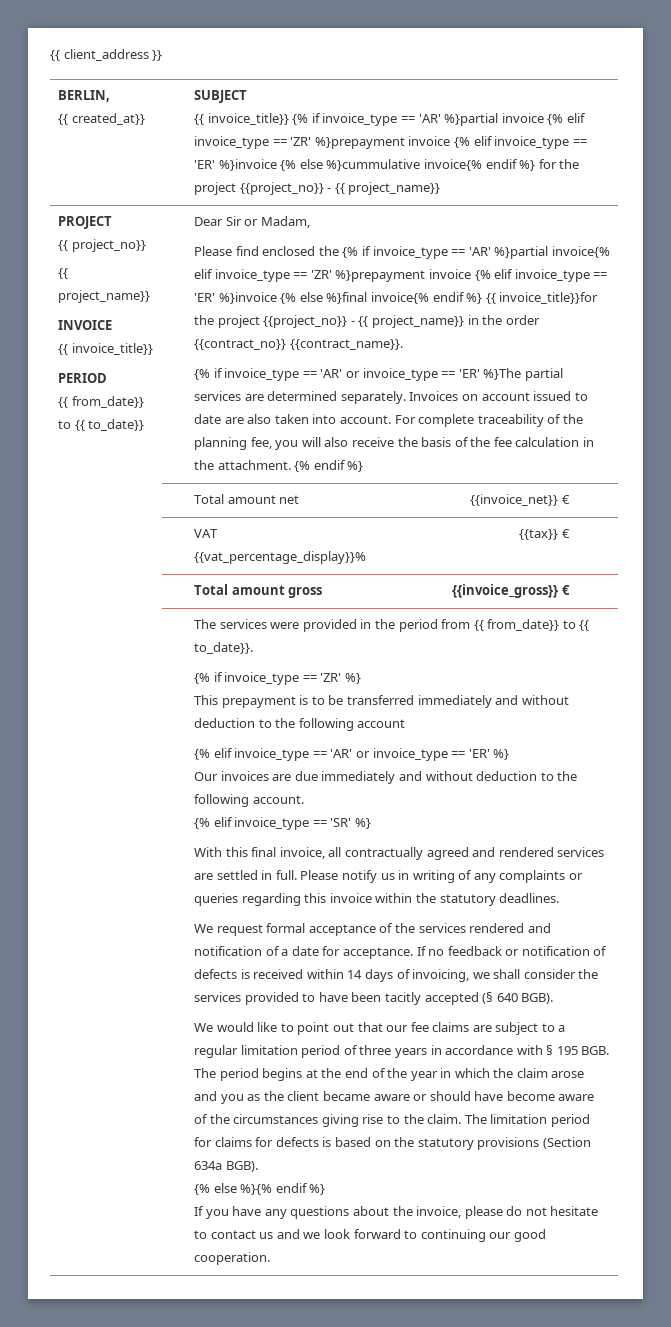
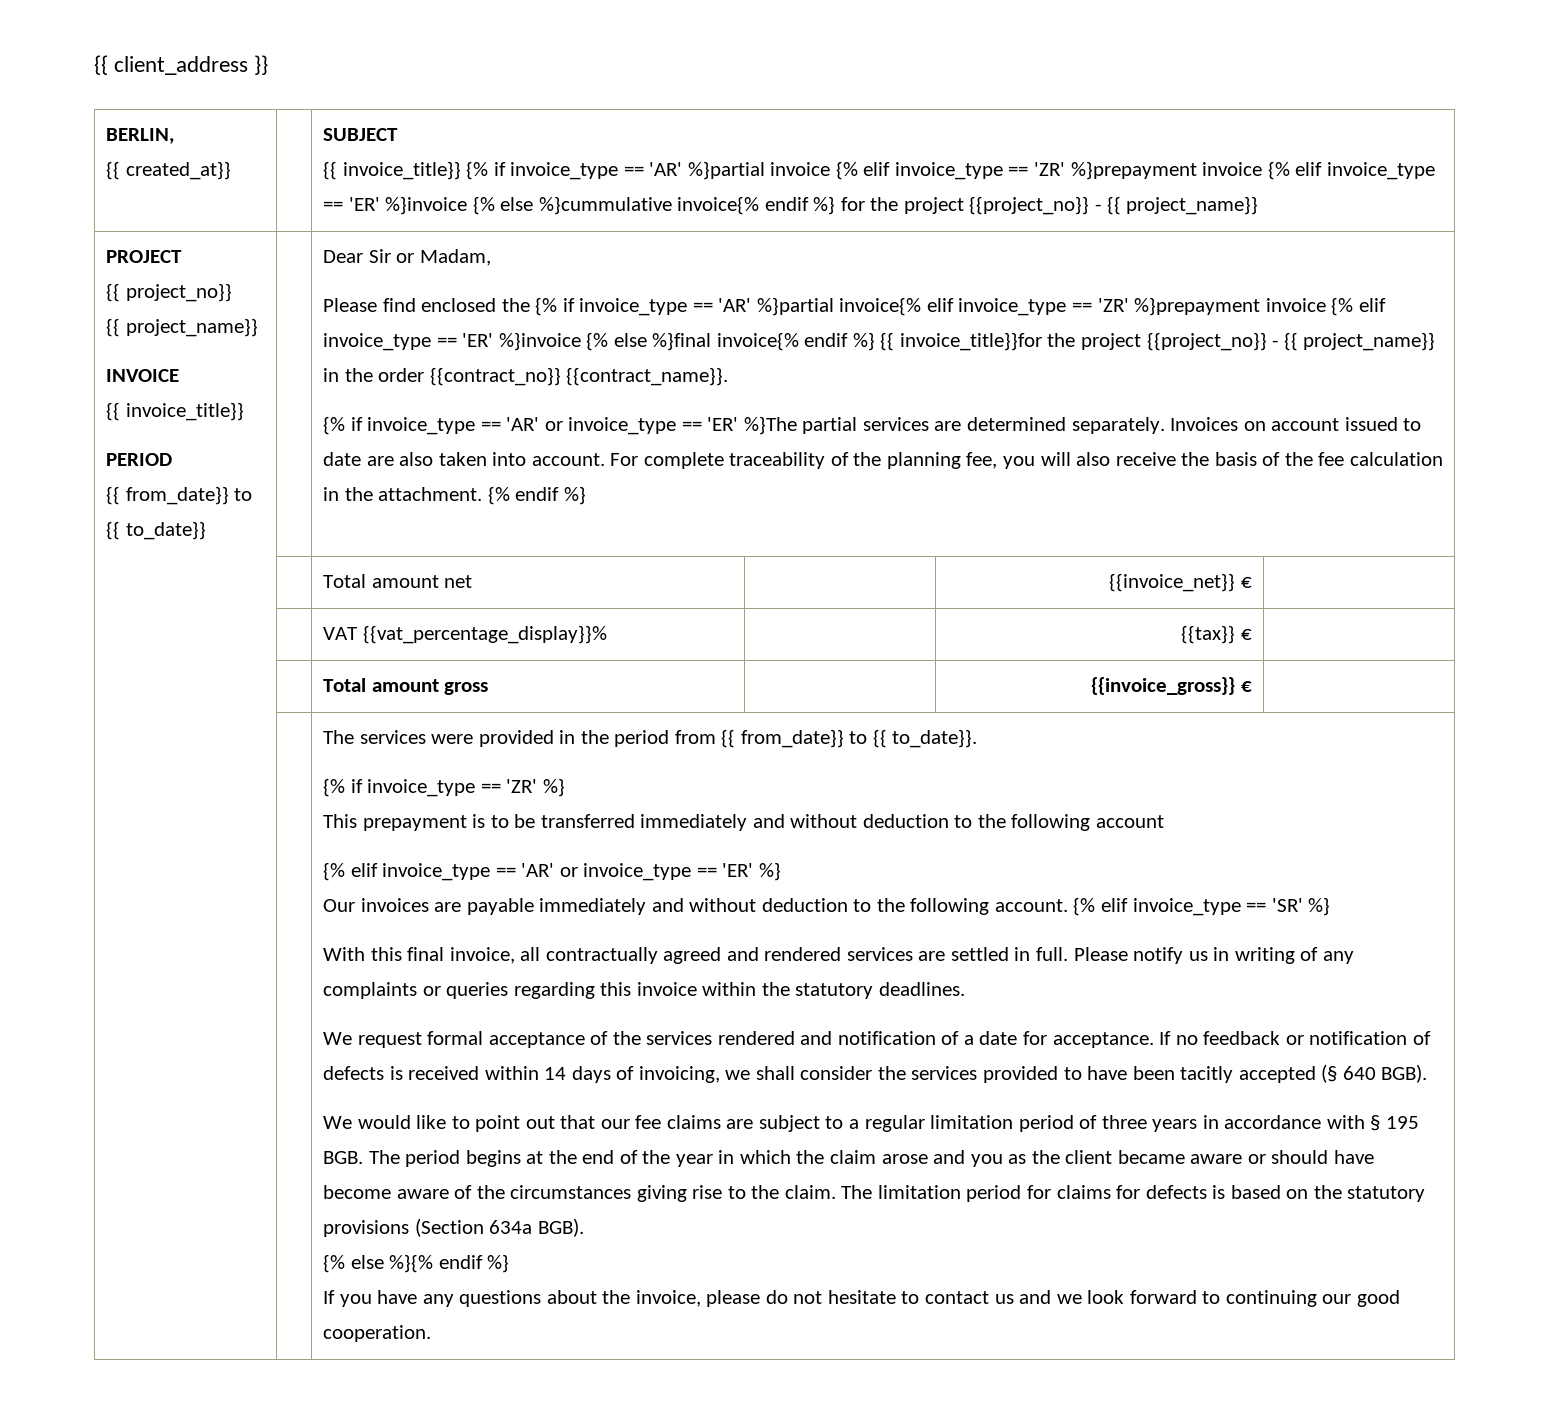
- Our invoices are due immediately and without deduction to the following account.
- {% elif invoice_type == 'SR' %}
+ Our invoices are payable immediately and without deduction to the following account. {% elif invoice_type == 'SR' %}

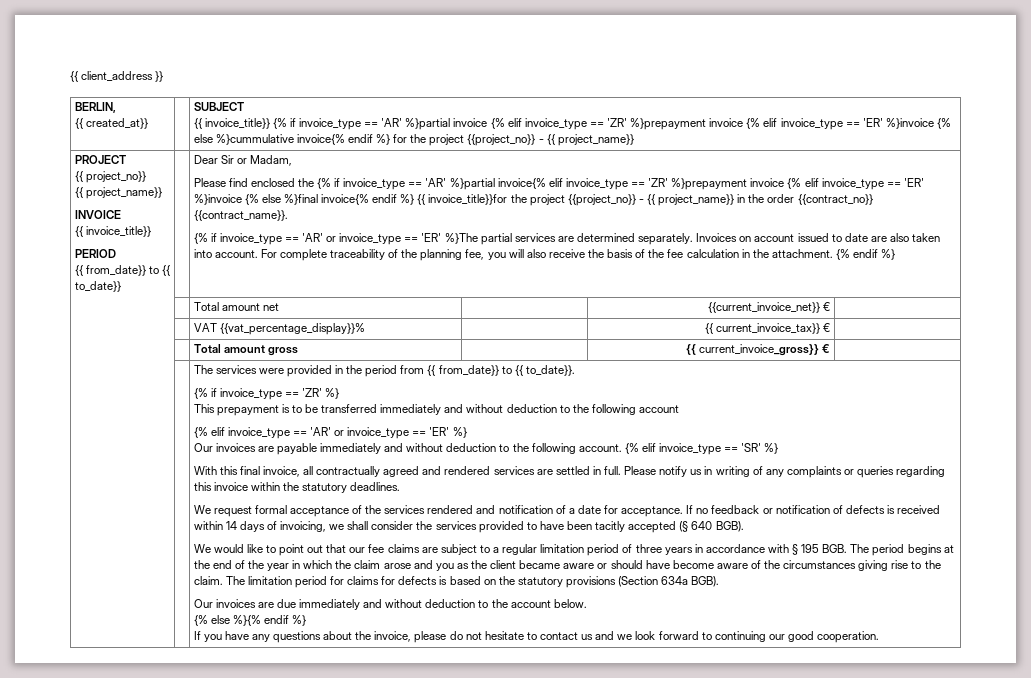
- | | Total amount net | | {{invoice_net}} € |
+ | | Total amount net | | {{current_invoice_net}} € |
- | | VAT {{vat_percentage_display}}% | | {{tax}} € |
+ | | VAT {{vat_percentage_display}}% | | {{ current_invoice_tax}} € |
- | | Total amount gross | | {{invoice_gross}} € |
+ | | Total amount gross | | {{ current_invoice_gross}} € |
+ Our invoices are due immediately and without deduction to the account below.

